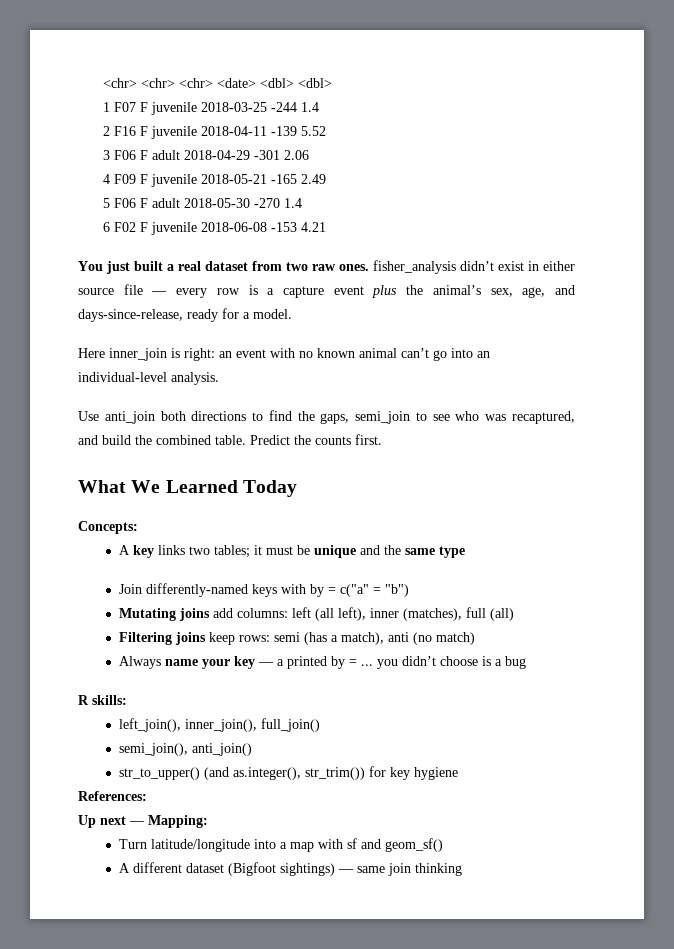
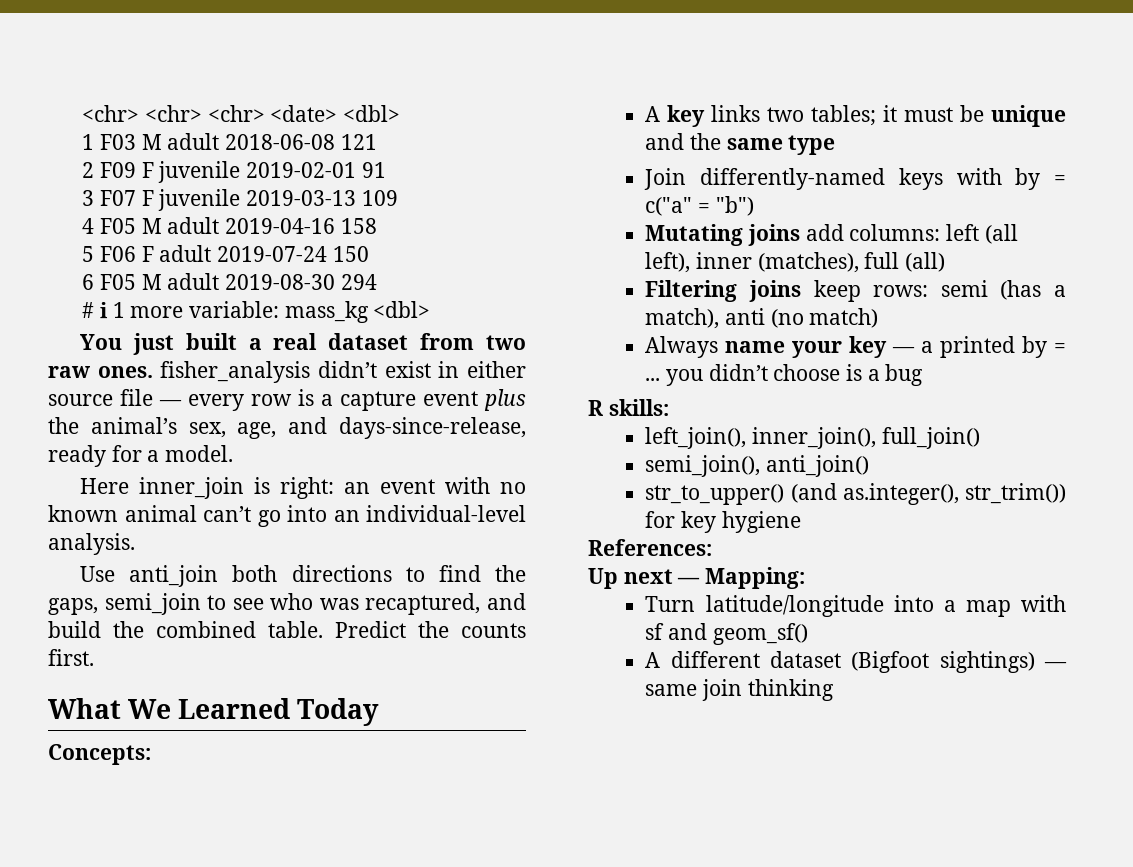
- <chr> <chr> <chr> <date> <dbl> <dbl>
- 1 F07 F juvenile 2018-03-25 -244 1.4
- 2 F16 F juvenile 2018-04-11 -139 5.52
- 3 F06 F adult 2018-04-29 -301 2.06
- 4 F09 F juvenile 2018-05-21 -165 2.49
- 5 F06 F adult 2018-05-30 -270 1.4
- 6 F02 F juvenile 2018-06-08 -153 4.21
+ <chr> <chr> <chr> <date> <dbl>
+ 1 F03 M adult 2018-06-08 121
+ 2 F09 F juvenile 2019-02-01 91
+ 3 F07 F juvenile 2019-03-13 109
+ 4 F05 M adult 2019-04-16 158
+ 5 F06 F adult 2019-07-24 150
+ 6 F05 M adult 2019-08-30 294
+ # ℹ 1 more variable: mass_kg <dbl>

